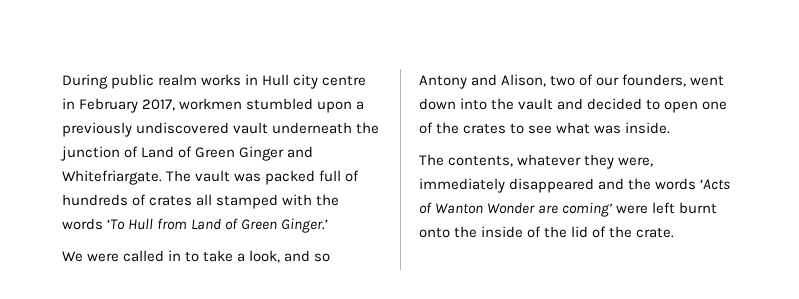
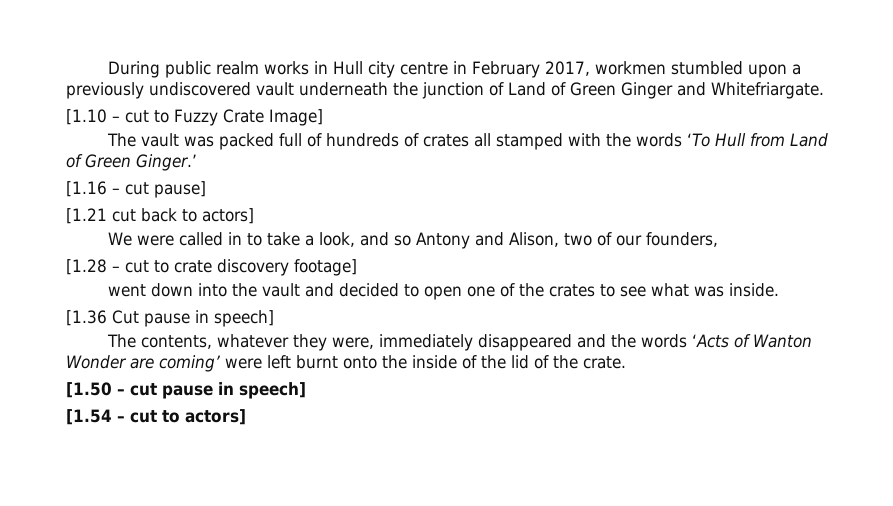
- During public realm works in Hull city centre in February 2017, workmen stumbled upon a previously undiscovered vault underneath the junction of Land of Green Ginger and Whitefriargate. The vault was packed full of hundreds of crates all stamped with the words ‘To Hull from Land of Green Ginger.’
+ During public realm works in Hull city centre in February 2017, workmen stumbled upon a previously undiscovered vault underneath the junction of Land of Green Ginger and Whitefriargate.
+ [1.10 – cut to Fuzzy Crate Image]
+ The vault was packed full of hundreds of crates all stamped with the words ‘To Hull from Land of Green Ginger.’
+ [1.16 – cut pause]
+ [1.21 cut back to actors]
- We were called in to take a look, and so Antony and Alison, two of our founders, went down into the vault and decided to open one of the crates to see what was inside.
+ We were called in to take a look, and so Antony and Alison, two of our founders,
+ [1.28 – cut to crate discovery footage]
+ went down into the vault and decided to open one of the crates to see what was inside.
+ [1.36 Cut pause in speech]
+ [1.50 – cut pause in speech]
+ [1.54 – cut to actors]

